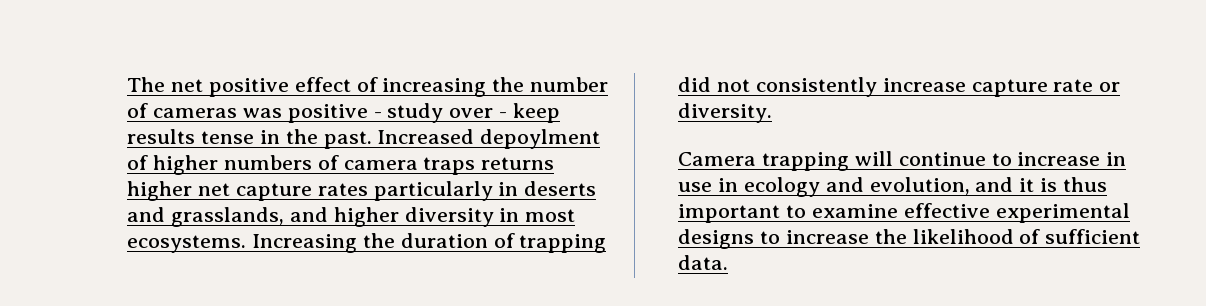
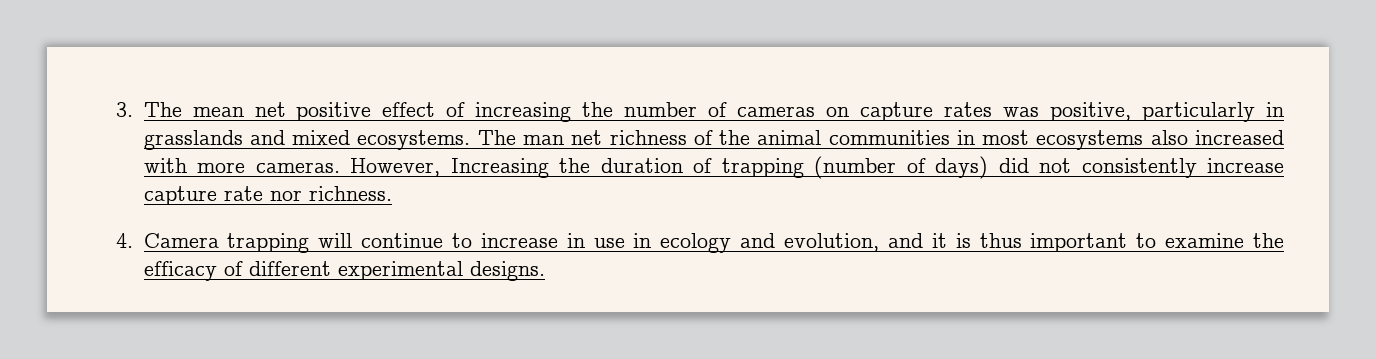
- The net positive effect of increasing the number of cameras was positive - study over - keep results tense in the past. Increased depoylment of higher numbers of camera traps returns higher net capture rates particularly in deserts and grasslands, and higher diversity in most ecosystems. Increasing the duration of trapping did not consistently increase capture rate or diversity.
- Camera trapping will continue to increase in use in ecology and evolution, and it is thus important to examine effective experimental designs to increase the likelihood of sufficient data.
+ 3. The mean net positive effect of increasing the number of cameras on capture rates was positive, particularly in grasslands and mixed ecosystems. The man net richness of the animal communities in most ecosystems also increased with more cameras. However, Increasing the duration of trapping (number of days) did not consistently increase capture rate nor richness.
+ 4. Camera trapping will continue to increase in use in ecology and evolution, and it is thus important to examine the efficacy of different experimental designs.

